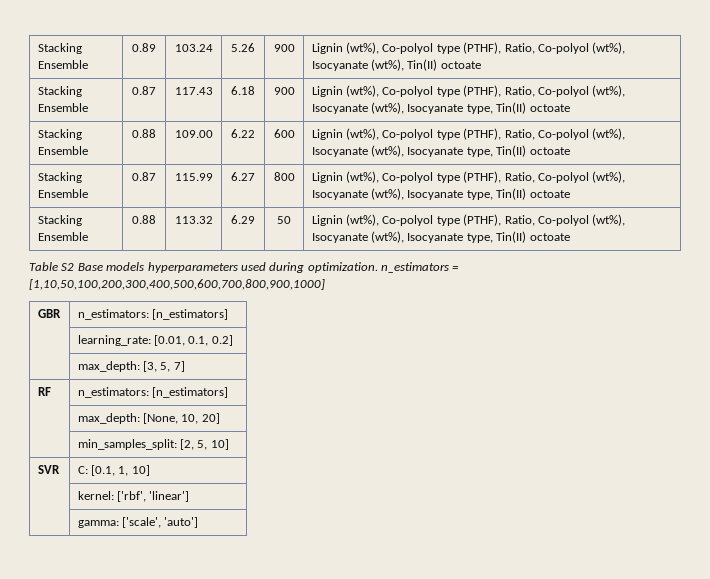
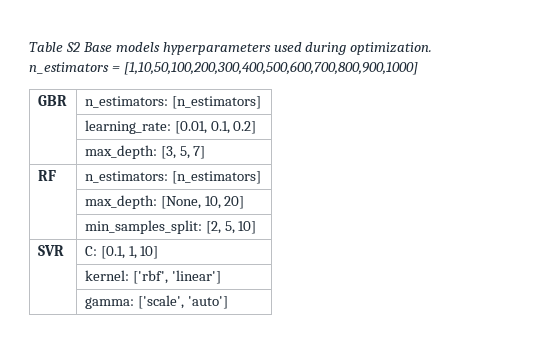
- Stacking Ensemble | 0.89 | 103.24 | 5.26 | 900 | Lignin (wt%), Co-polyol type (PTHF), Ratio, Co-polyol (wt%), Isocyanate (wt%), Tin(II) octoate
- Stacking Ensemble | 0.87 | 117.43 | 6.18 | 900 | Lignin (wt%), Co-polyol type (PTHF), Ratio, Co-polyol (wt%), Isocyanate (wt%), Isocyanate type, Tin(II) octoate
- Stacking Ensemble | 0.88 | 109.00 | 6.22 | 600 | Lignin (wt%), Co-polyol type (PTHF), Ratio, Co-polyol (wt%), Isocyanate (wt%), Isocyanate type, Tin(II) octoate
- Stacking Ensemble | 0.87 | 115.99 | 6.27 | 800 | Lignin (wt%), Co-polyol type (PTHF), Ratio, Co-polyol (wt%), Isocyanate (wt%), Isocyanate type, Tin(II) octoate
- Stacking Ensemble | 0.88 | 113.32 | 6.29 | 50 | Lignin (wt%), Co-polyol type (PTHF), Ratio, Co-polyol (wt%), Isocyanate (wt%), Isocyanate type, Tin(II) octoate

